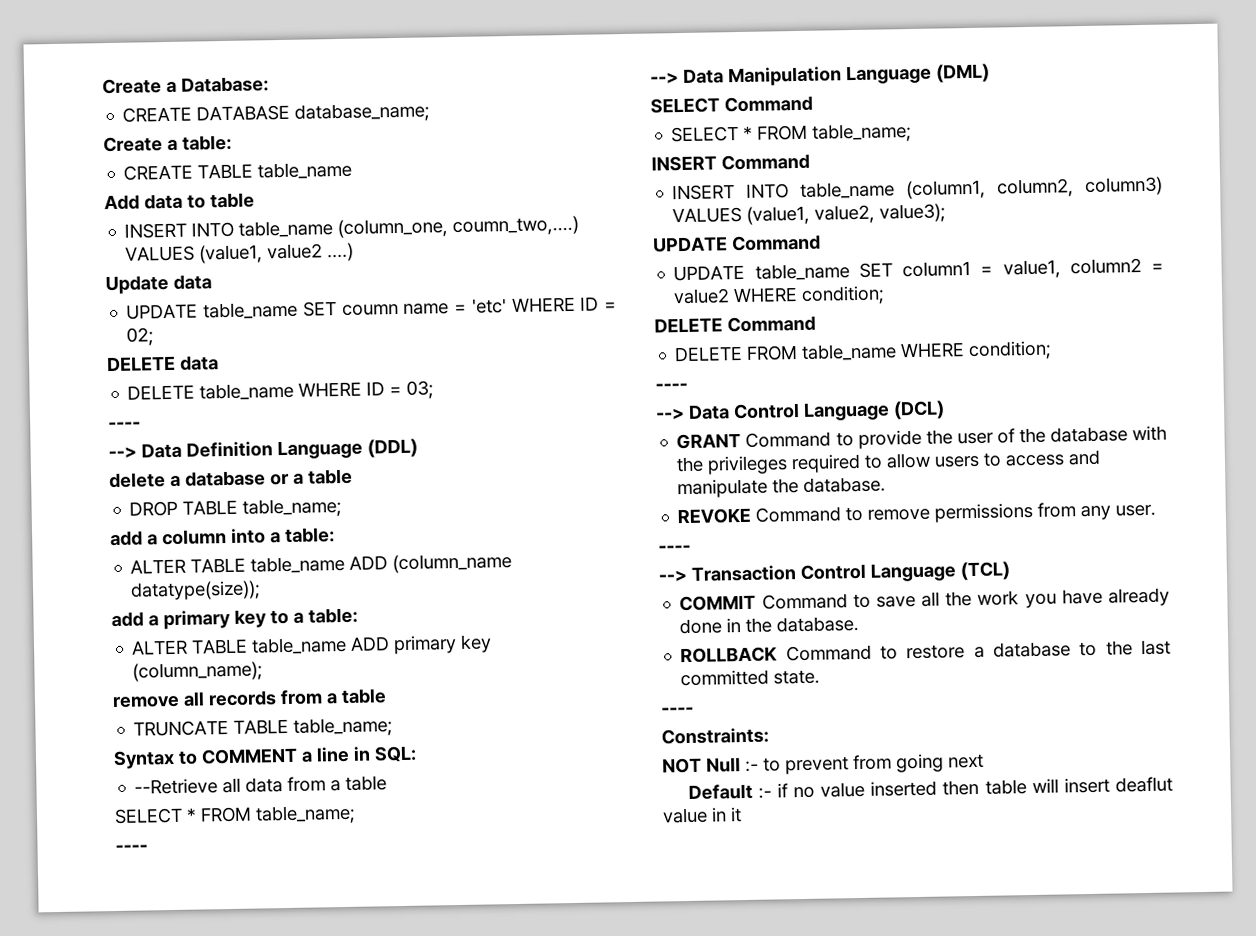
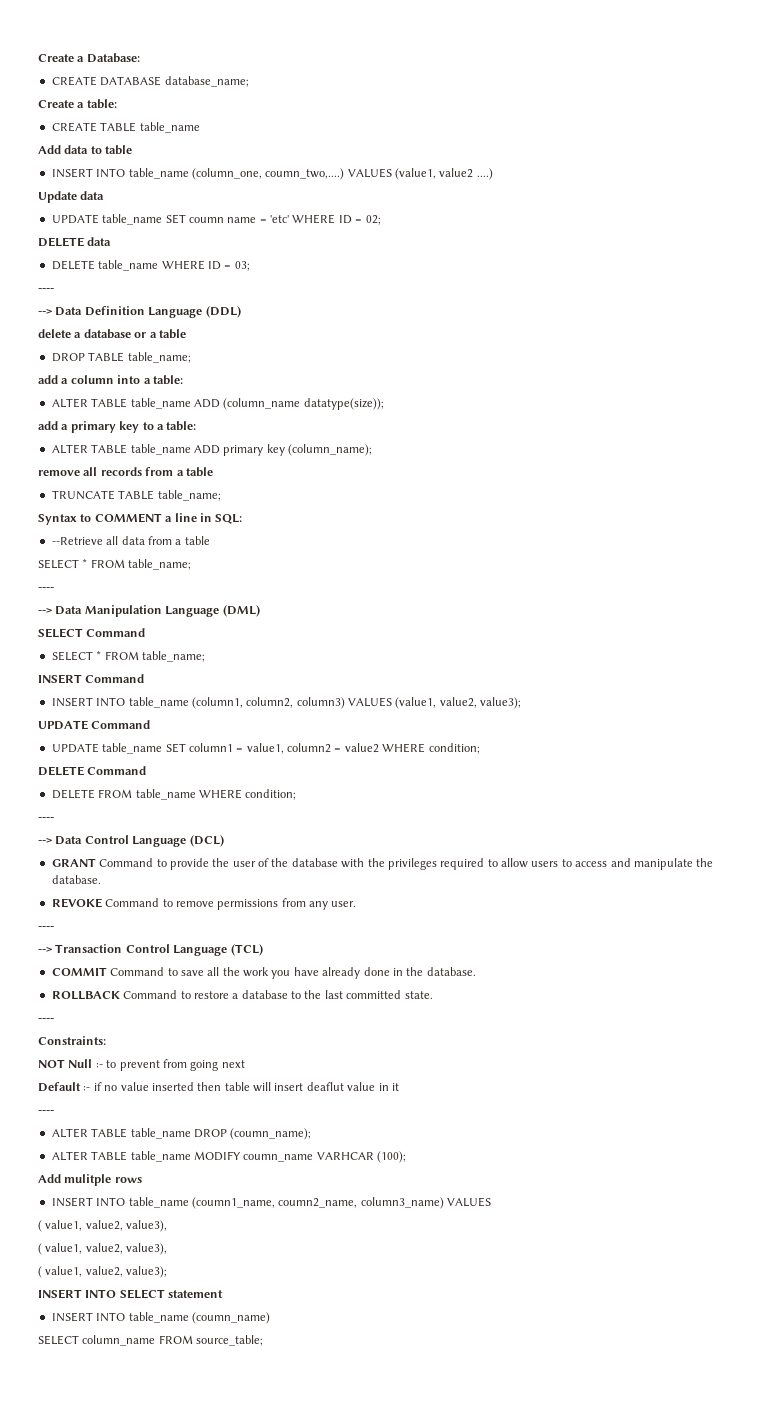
  Default :- if no value inserted then table will insert deaflut value in it
+ ----
+ ALTER TABLE table_name DROP (coumn_name);
+ ALTER TABLE table_name MODIFY coumn_name VARHCAR (100);
+ Add mulitple rows
+ INSERT INTO table_name (coumn1_name, coumn2_name, column3_name) VALUES
+ ( value1, value2, value3),
+ ( value1, value2, value3),
+ ( value1, value2, value3);
+ INSERT INTO SELECT statement
+ INSERT INTO table_name (coumn_name)
+ SELECT column_name FROM source_table;

